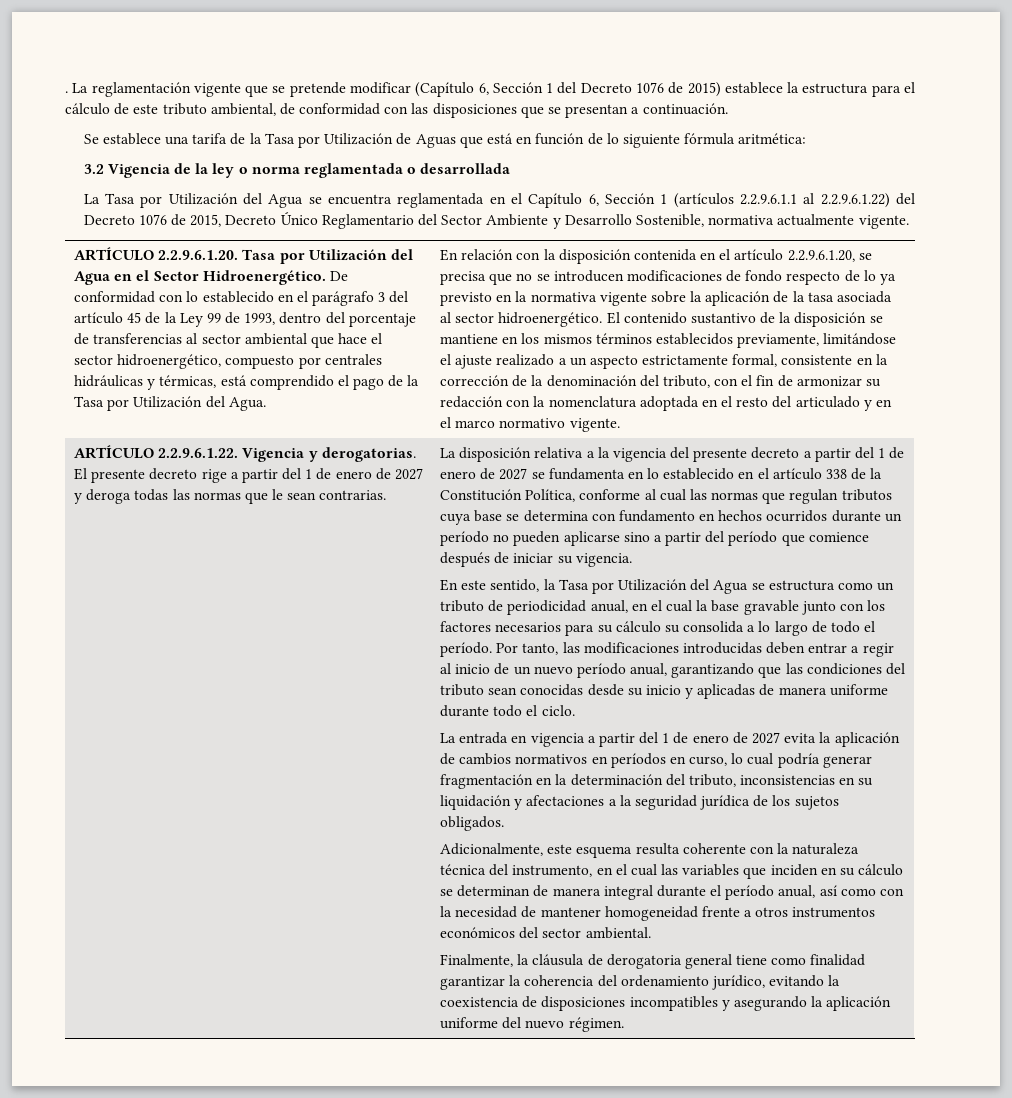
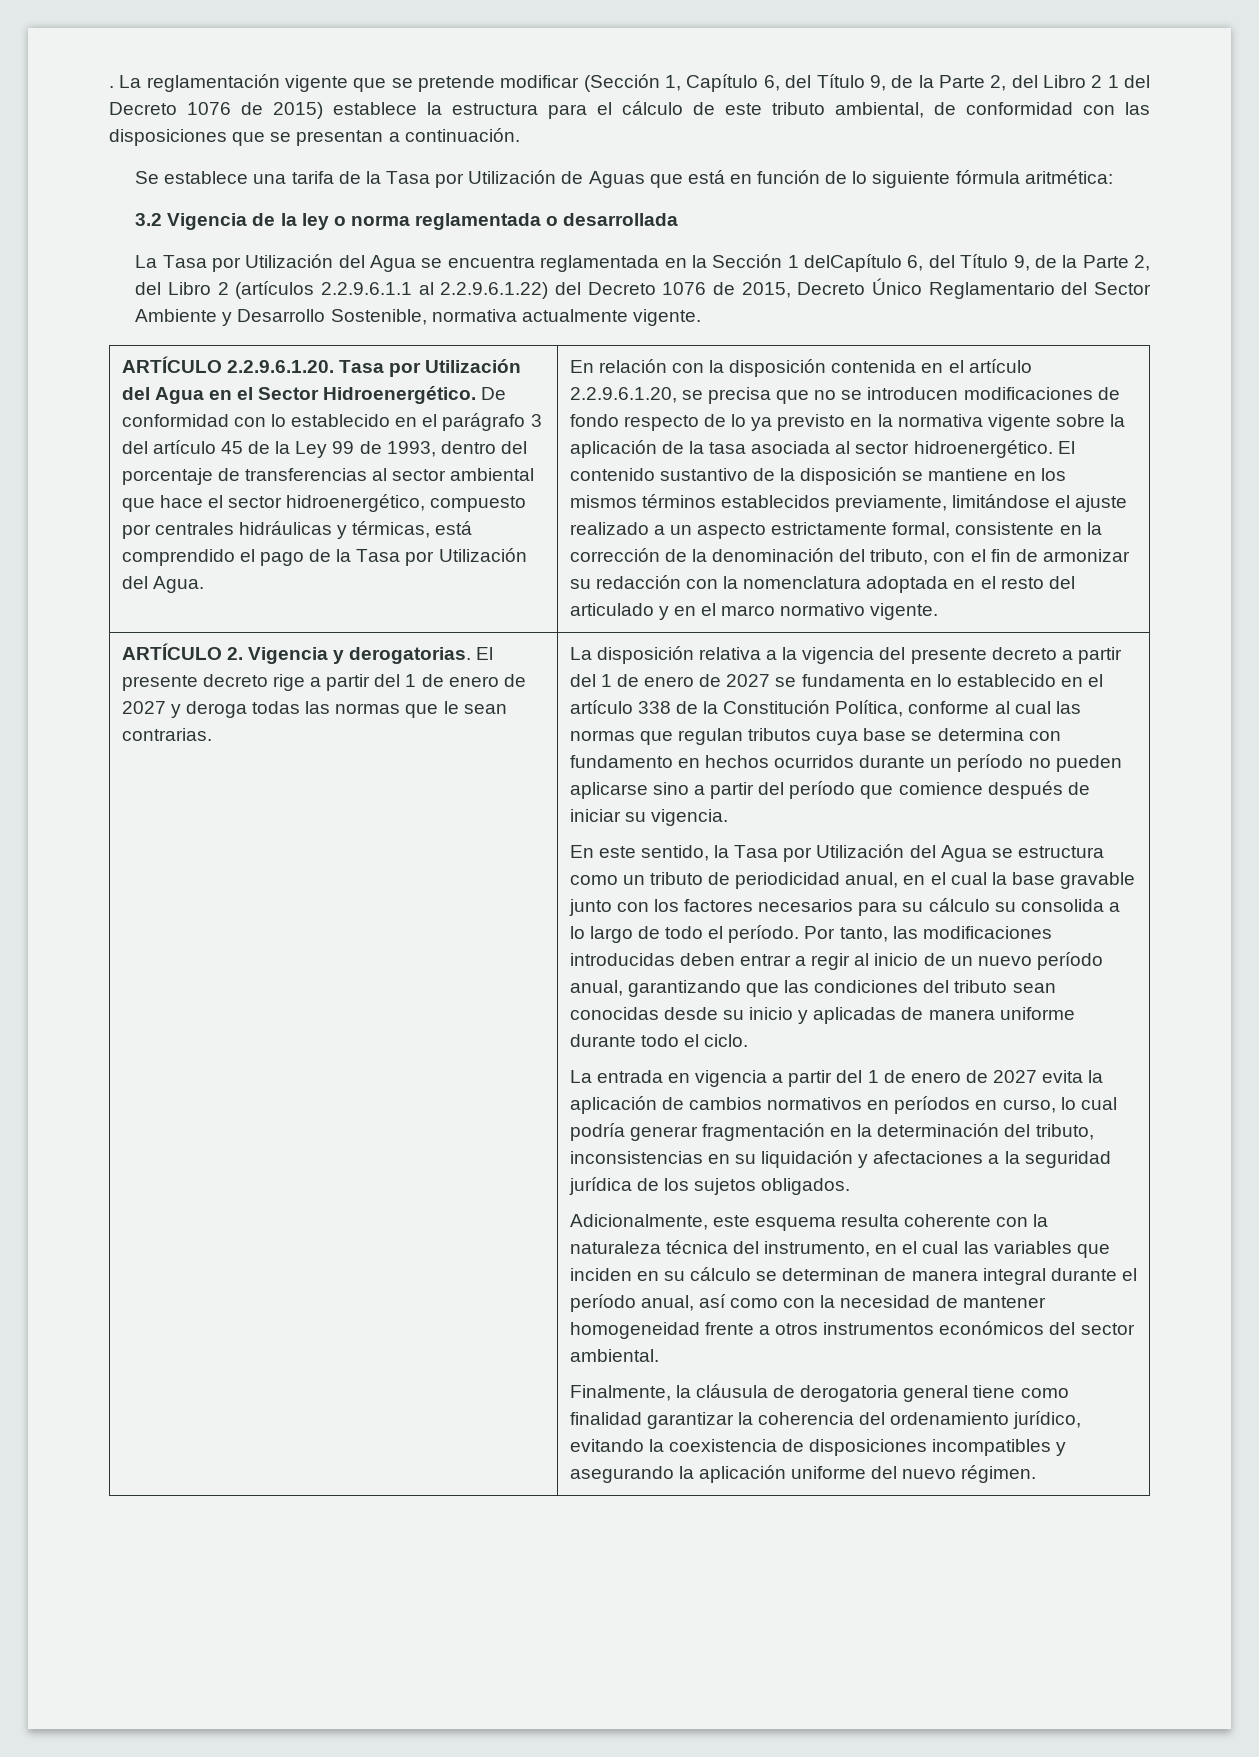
- La reglamentación vigente que se pretende modificar (Capítulo 6, Sección 1 del Decreto 1076 de 2015) establece la estructura para el cálculo de este tributo ambiental, de conformidad con las disposiciones que se presentan a continuación.
+ La reglamentación vigente que se pretende modificar (Sección 1, Capítulo 6, del Título 9, de la Parte 2, del Libro 2 1 del Decreto 1076 de 2015) establece la estructura para el cálculo de este tributo ambiental, de conformidad con las disposiciones que se presentan a continuación.
- La Tasa por Utilización del Agua se encuentra reglamentada en el Capítulo 6, Sección 1 (artículos 2.2.9.6.1.1 al 2.2.9.6.1.22) del Decreto 1076 de 2015, Decreto Único Reglamentario del Sector Ambiente y Desarrollo Sostenible, normativa actualmente vigente.
+ La Tasa por Utilización del Agua se encuentra reglamentada en la Sección 1 delCapítulo 6, del Título 9, de la Parte 2, del Libro 2 (artículos 2.2.9.6.1.1 al 2.2.9.6.1.22) del Decreto 1076 de 2015, Decreto Único Reglamentario del Sector Ambiente y Desarrollo Sostenible, normativa actualmente vigente.
- ARTÍCULO 2.2.9.6.1.22. Vigencia y derogatorias.
+ ARTÍCULO 2. Vigencia y derogatorias.

